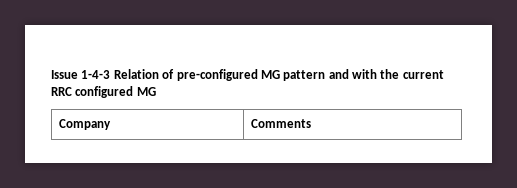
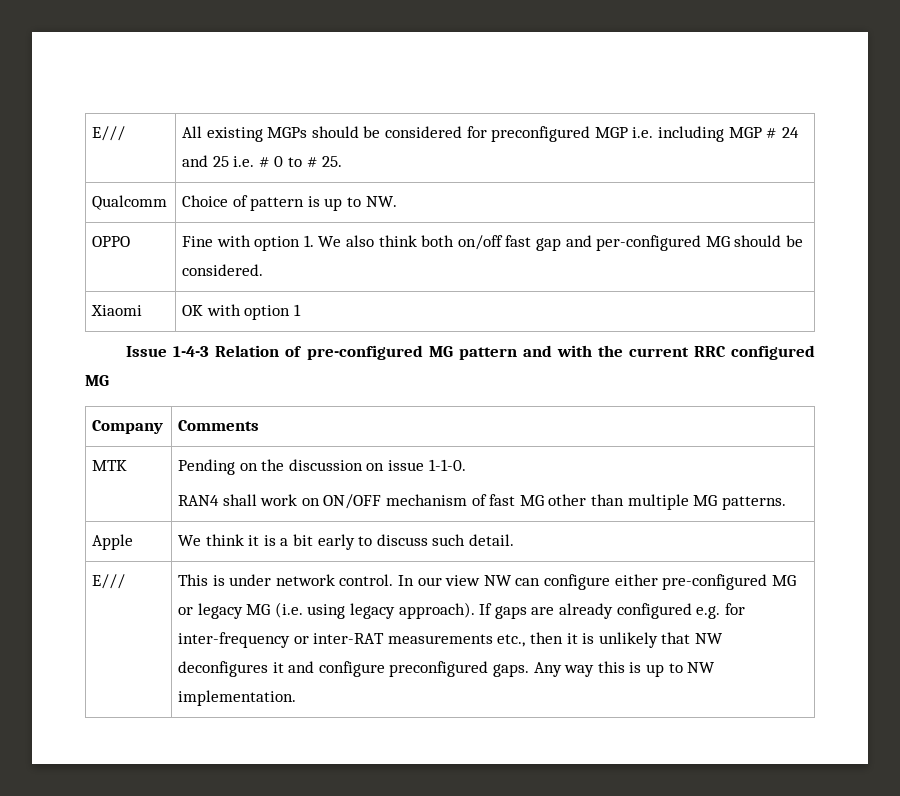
+ E/// | All existing MGPs should be considered for preconfigured MGP i.e. including MGP # 24 and 25 i.e. # 0 to # 25.
+ Qualcomm | Choice of pattern is up to NW.
+ OPPO | Fine with option 1. We also think both on/off fast gap and per-configured MG should be considered.
+ Xiaomi | OK with option 1
+ MTK | Pending on the discussion on issue 1-1-0.
+ RAN4 shall work on ON/OFF mechanism of fast MG other than multiple MG patterns.
+ Apple | We think it is a bit early to discuss such detail.
+ E/// | This is under network control. In our view NW can configure either pre-configured MG or legacy MG (i.e. using legacy approach). If gaps are already configured e.g. for inter-frequency or inter-RAT measurements etc., then it is unlikely that NW deconfigures it and configure preconfigured gaps. Any way this is up to NW implementation.

